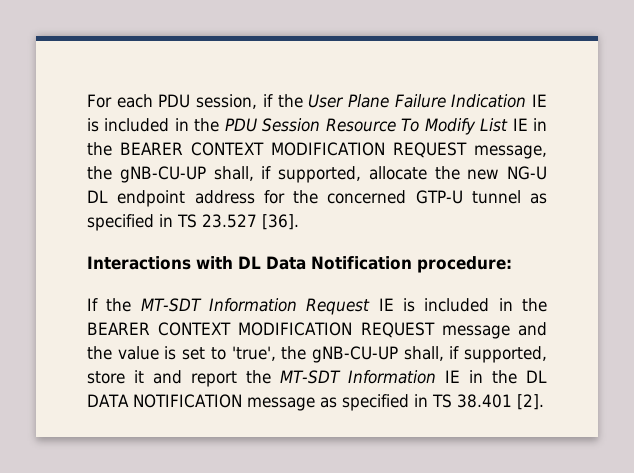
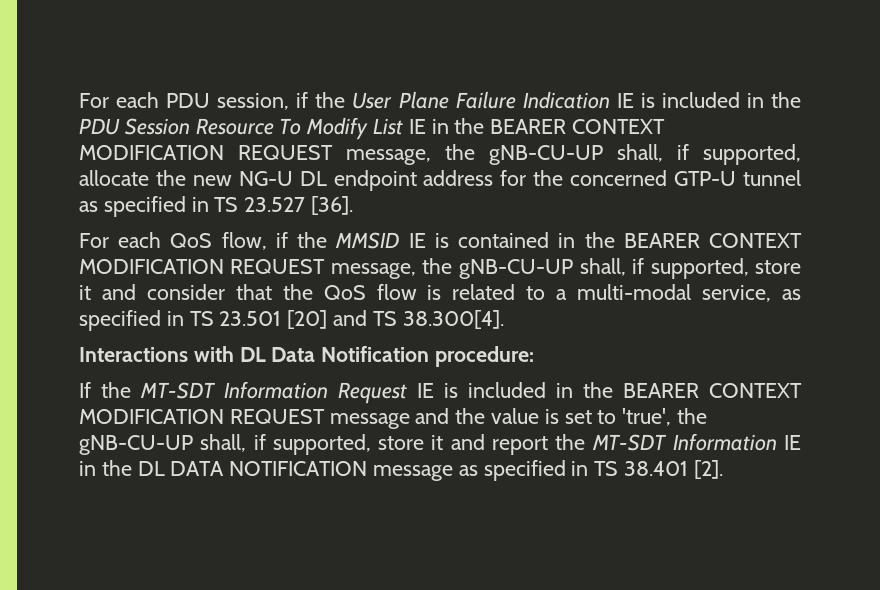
+ For each QoS flow, if the MMSID IE is contained in the BEARER CONTEXT MODIFICATION REQUEST message, the gNB-CU-UP shall, if supported, store it and consider that the QoS flow is related to a multi-modal service, as specified in TS 23.501 [20] and TS 38.300[4].

